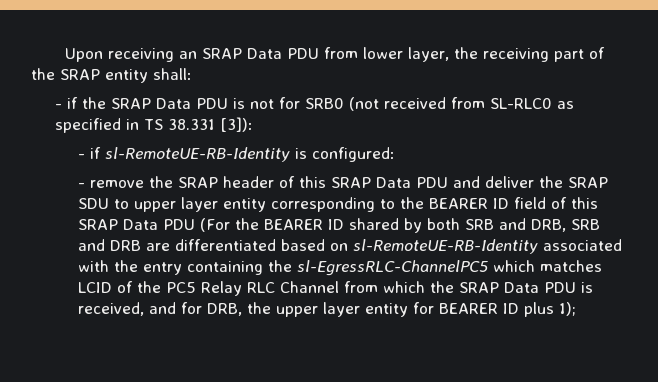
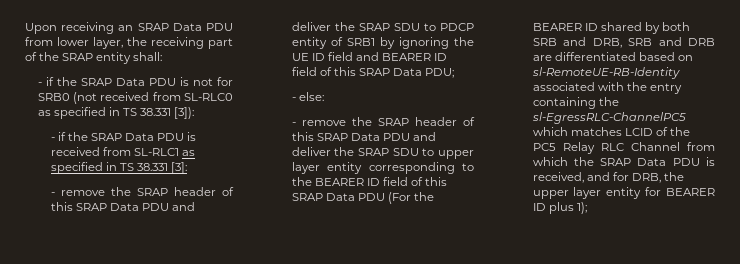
- - if sl-RemoteUE-RB-Identity is configured:
+ - if the SRAP Data PDU is received from SL-RLC1 as specified in TS 38.331 [3]:
+ - remove the SRAP header of this SRAP Data PDU and deliver the SRAP SDU to PDCP entity of SRB1 by ignoring the UE ID field and BEARER ID field of this SRAP Data PDU;
+ - else:

